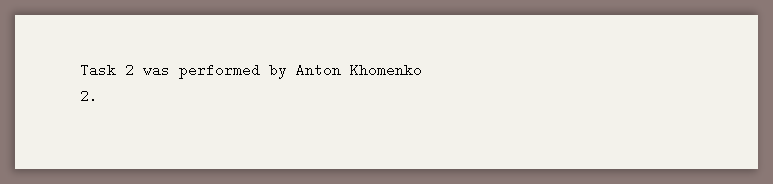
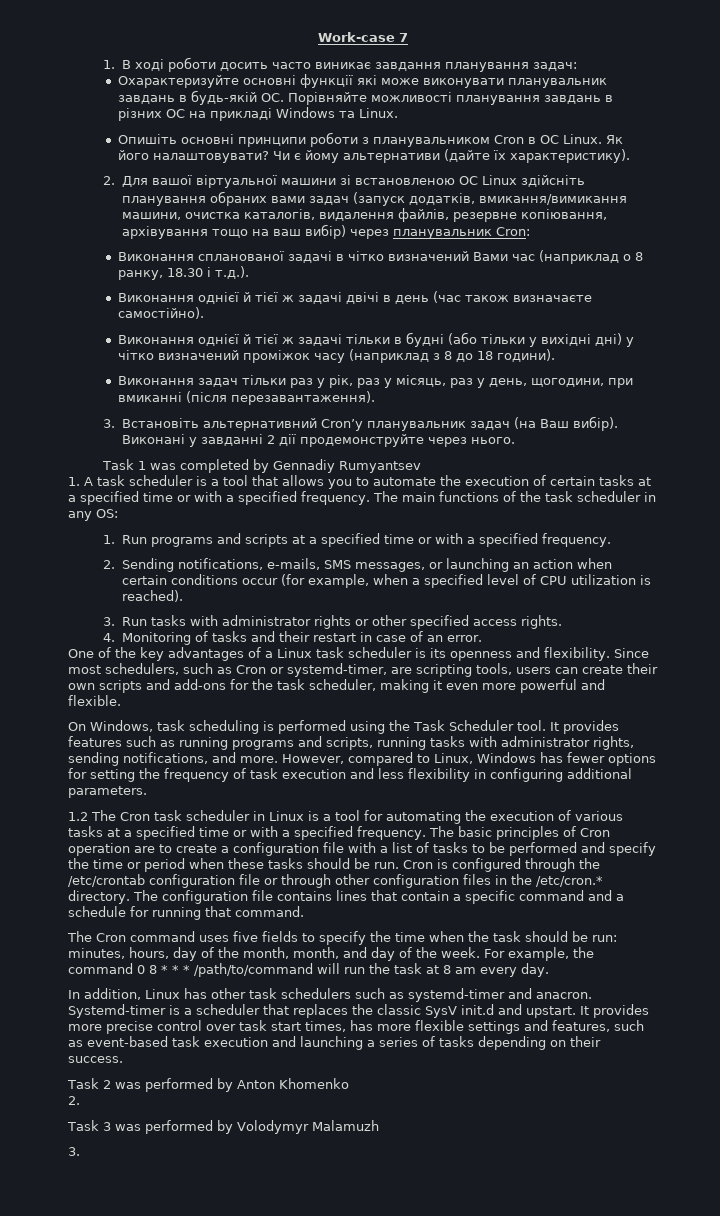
+ Work-case 7
+ 1. В ході роботи досить часто виникає завдання планування задач:
+ Охарактеризуйте основні функції які може виконувати планувальник завдань в будь-якій ОС. Порівняйте можливості планування завдань в різних ОС на прикладі Windows та Linux.
+ Опишіть основні принципи роботи з планувальником Cron в ОС Linux. Як його налаштовувати? Чи є йому альтернативи (дайте їх характеристику).
+ 2. Для вашої віртуальної машини зі встановленою ОС Linux здійсніть планування обраних вами задач (запуск додатків, вмикання/вимикання машини, очистка каталогів, видалення файлів, резервне копіювання, архівування тощо на ваш вибір) через планувальник Cron:
+ Виконання спланованої задачі в чітко визначений Вами час (наприклад о 8 ранку, 18.30 і т.д.).
+ Виконання однієї й тієї ж задачі двічі в день (час також визначаєте самостійно).
+ Виконання однієї й тієї ж задачі тільки в будні (або тільки у вихідні дні) у чітко визначений проміжок часу (наприклад з 8 до 18 години).
+ Виконання задач тільки раз у рік, раз у місяць, раз у день, щогодини, при вмиканні (після перезавантаження).
+ 3. Встановіть альтернативний Cron’у планувальник задач (на Ваш вибір). Виконані у завданні 2 дії продемонструйте через нього.
+ Task 1 was completed by Gennadiy Rumyantsev
+ 1. A task scheduler is a tool that allows you to automate the execution of certain tasks at a specified time or with a specified frequency. The main functions of the task scheduler in any OS:
+ 1. Run programs and scripts at a specified time or with a specified frequency.
+ 2. Sending notifications, e-mails, SMS messages, or launching an action when certain conditions occur (for example, when a specified level of CPU utilization is reached).
+ 3. Run tasks with administrator rights or other specified access rights.
+ 4. Monitoring of tasks and their restart in case of an error.
+ One of the key advantages of a Linux task scheduler is its openness and flexibility. Since most schedulers, such as Cron or systemd-timer, are scripting tools, users can create their own scripts and add-ons for the task scheduler, making it even more powerful and flexible.
+ On Windows, task scheduling is performed using the Task Scheduler tool. It provides features such as running programs and scripts, running tasks with administrator rights, sending notifications, and more. However, compared to Linux, Windows has fewer options for setting the frequency of task execution and less flexibility in configuring additional parameters.
+ 1.2 The Cron task scheduler in Linux is a tool for automating the execution of various tasks at a specified time or with a specified frequency. The basic principles of Cron operation are to create a configuration file with a list of tasks to be performed and specify the time or period when these tasks should be run. Cron is configured through the /etc/crontab configuration file or through other configuration files in the /etc/cron.* directory. The configuration file contains lines that contain a specific command and a schedule for running that command.
+ The Cron command uses five fields to specify the time when the task should be run: minutes, hours, day of the month, month, and day of the week. For example, the command 0 8 * * * /path/to/command will run the task at 8 am every day.
+ In addition, Linux has other task schedulers such as systemd-timer and anacron. Systemd-timer is a scheduler that replaces the classic SysV init.d and upstart. It provides more precise control over task start times, has more flexible settings and features, such as event-based task execution and launching a series of tasks depending on their success.
+ Task 3 was performed by Volodymyr Malamuzh
+ 3.

